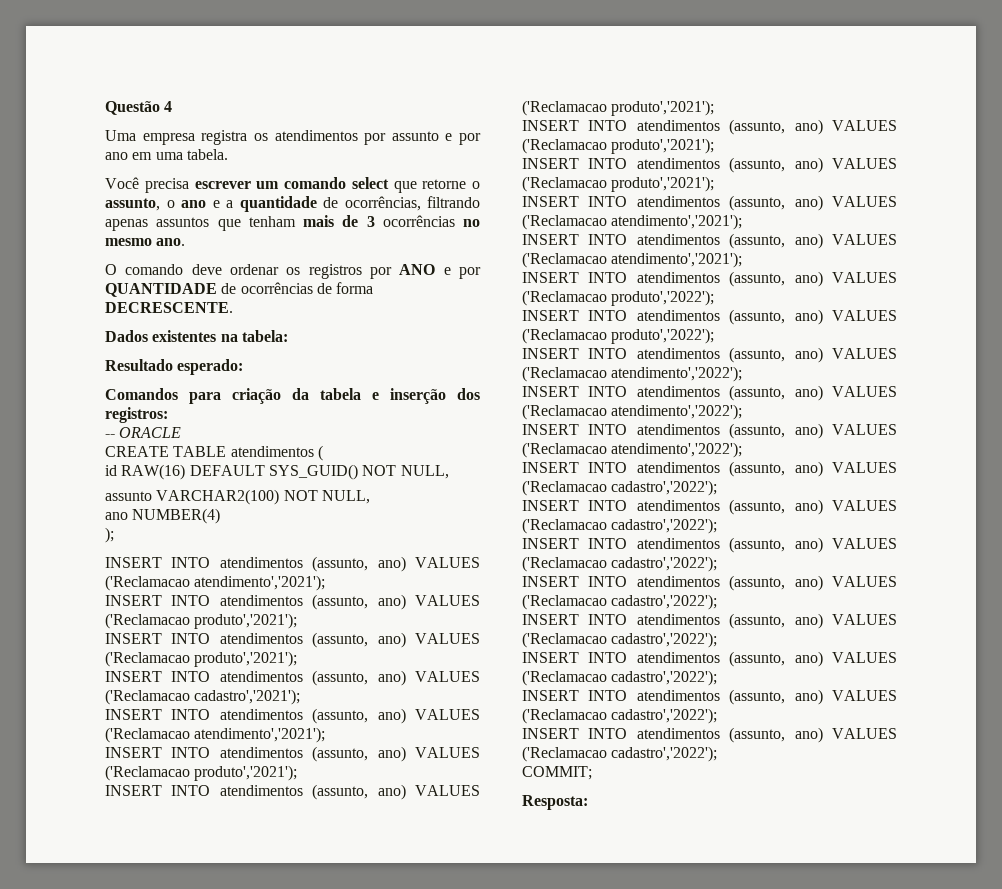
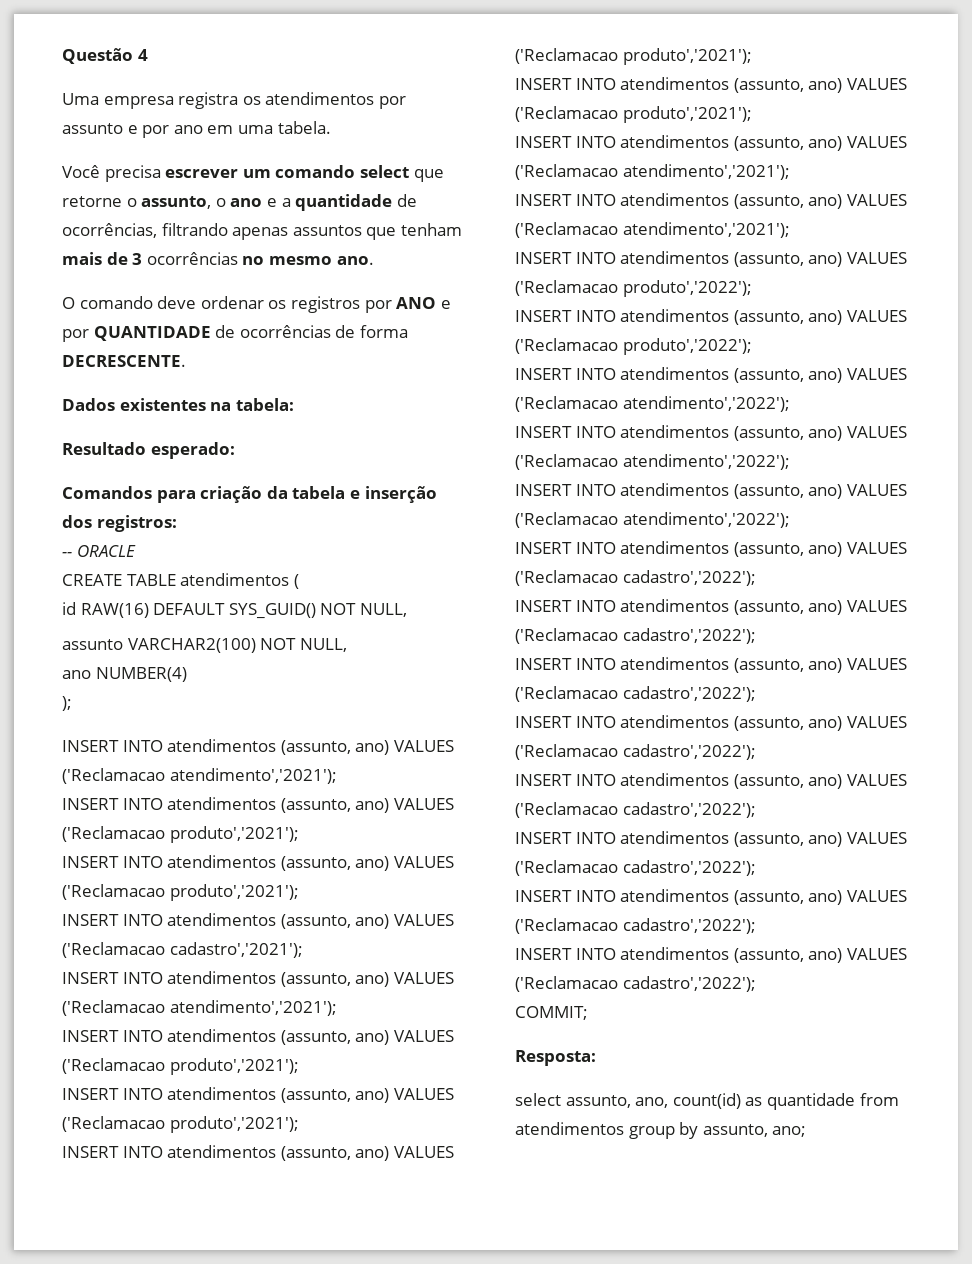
+ select assunto, ano, count(id) as quantidade from atendimentos group by assunto, ano;

